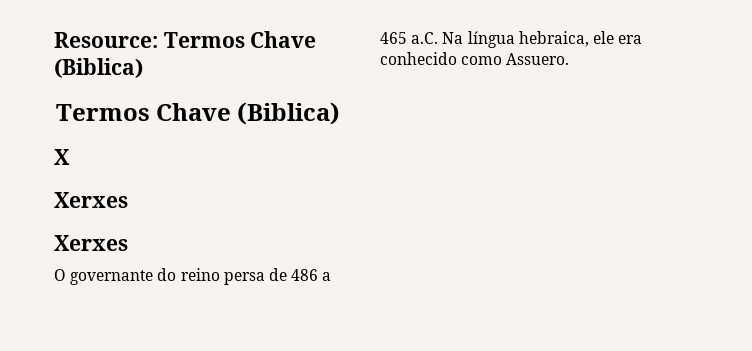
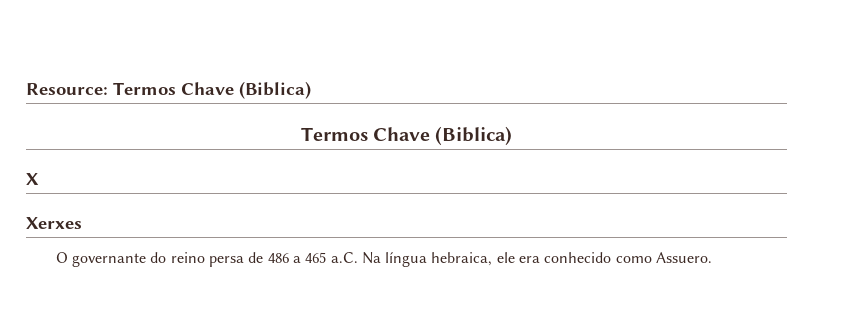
  X
- Xerxes

